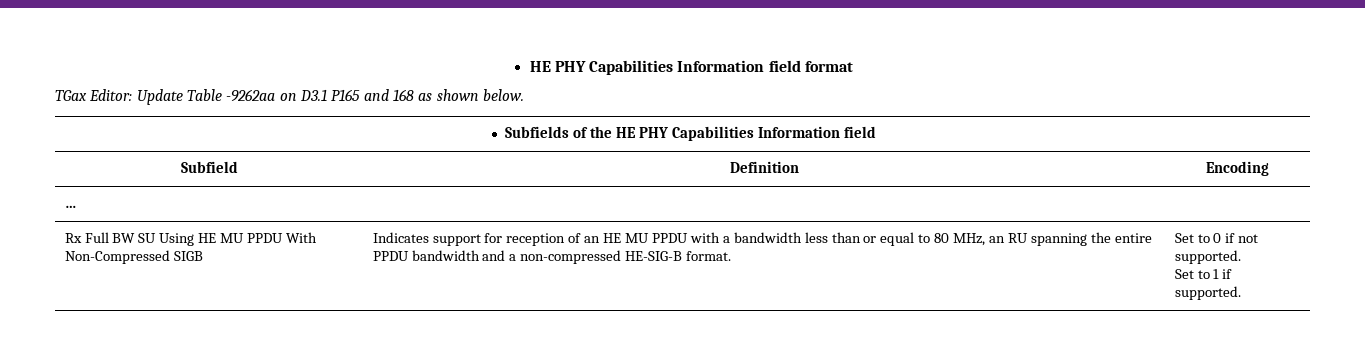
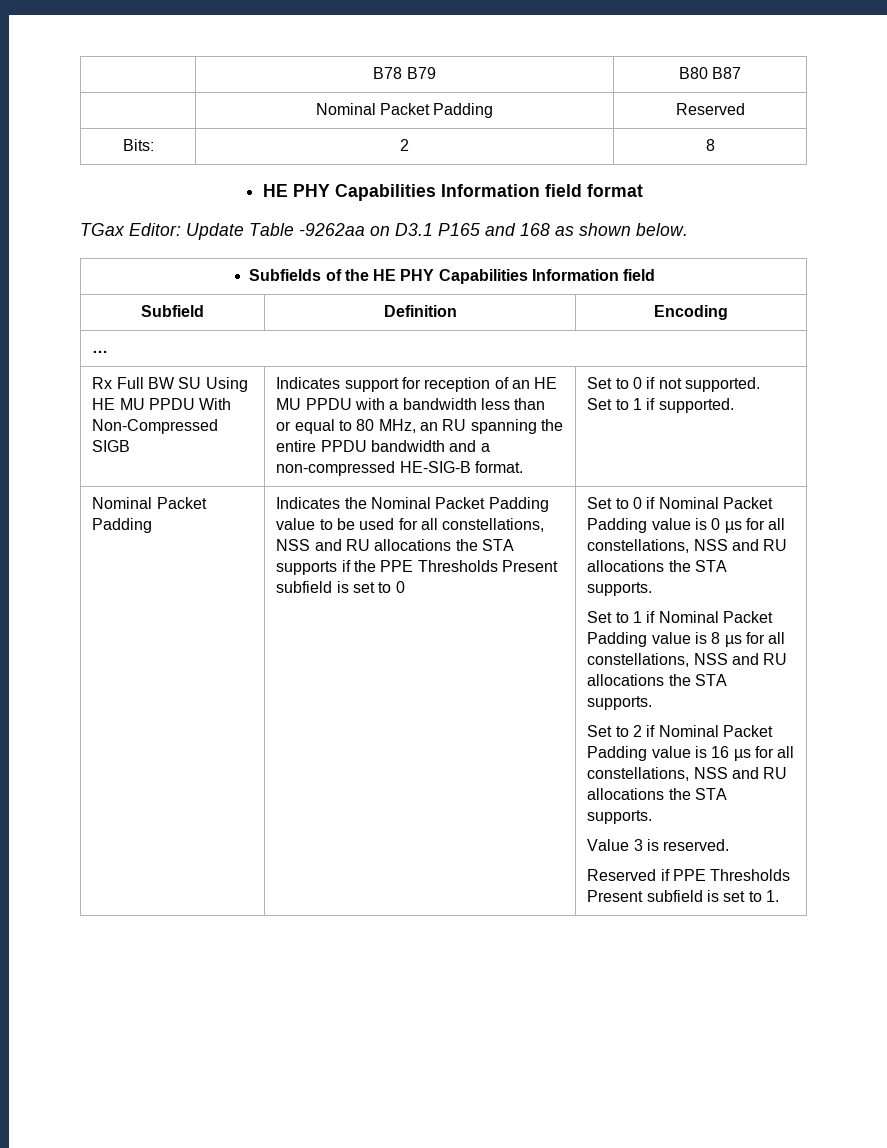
+ | B78 B79 | B80 B87
+ | Nominal Packet Padding | Reserved
+ Bits: | 2 | 8
+ Nominal Packet Padding | Indicates the Nominal Packet Padding value to be used for all constellations, NSS and RU allocations the STA supports if the PPE Thresholds Present subfield is set to 0 | Set to 0 if Nominal Packet Padding value is 0 µs for all constellations, NSS and RU allocations the STA supports.
+ Set to 1 if Nominal Packet Padding value is 8 µs for all constellations, NSS and RU allocations the STA supports.
+ Set to 2 if Nominal Packet Padding value is 16 µs for all constellations, NSS and RU allocations the STA supports.
+ Value 3 is reserved.
+ Reserved if PPE Thresholds Present subfield is set to 1.

